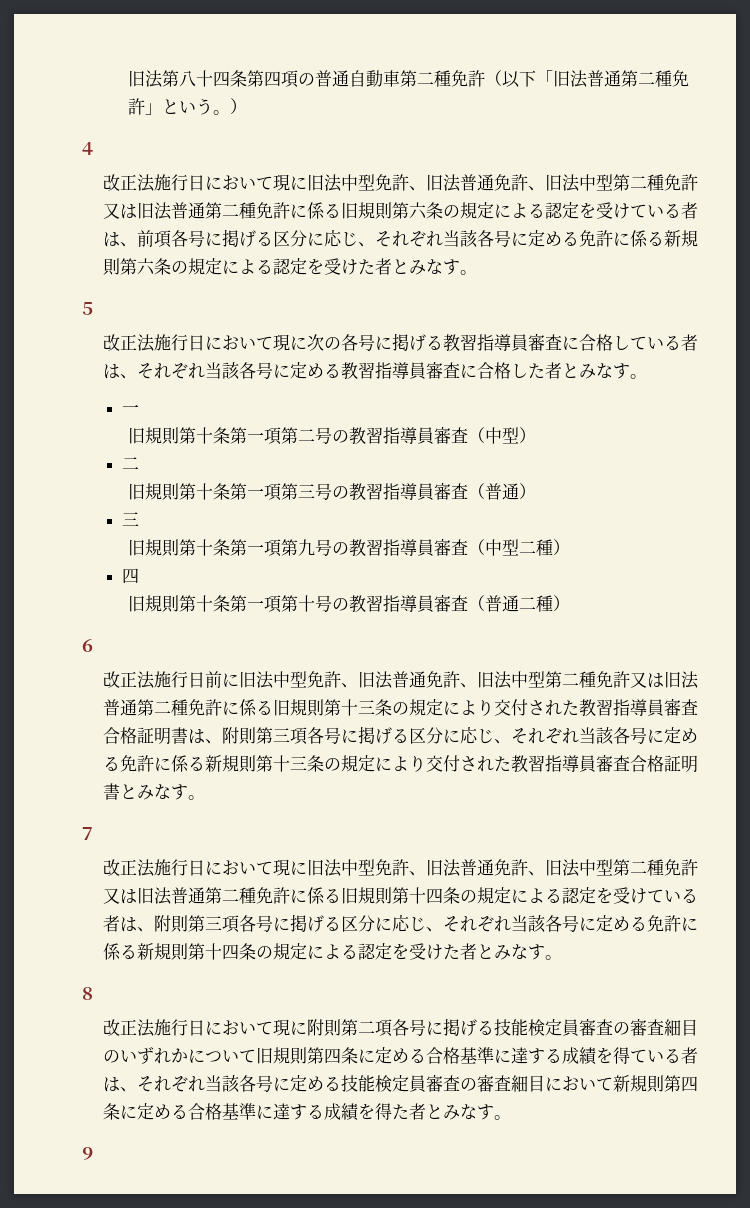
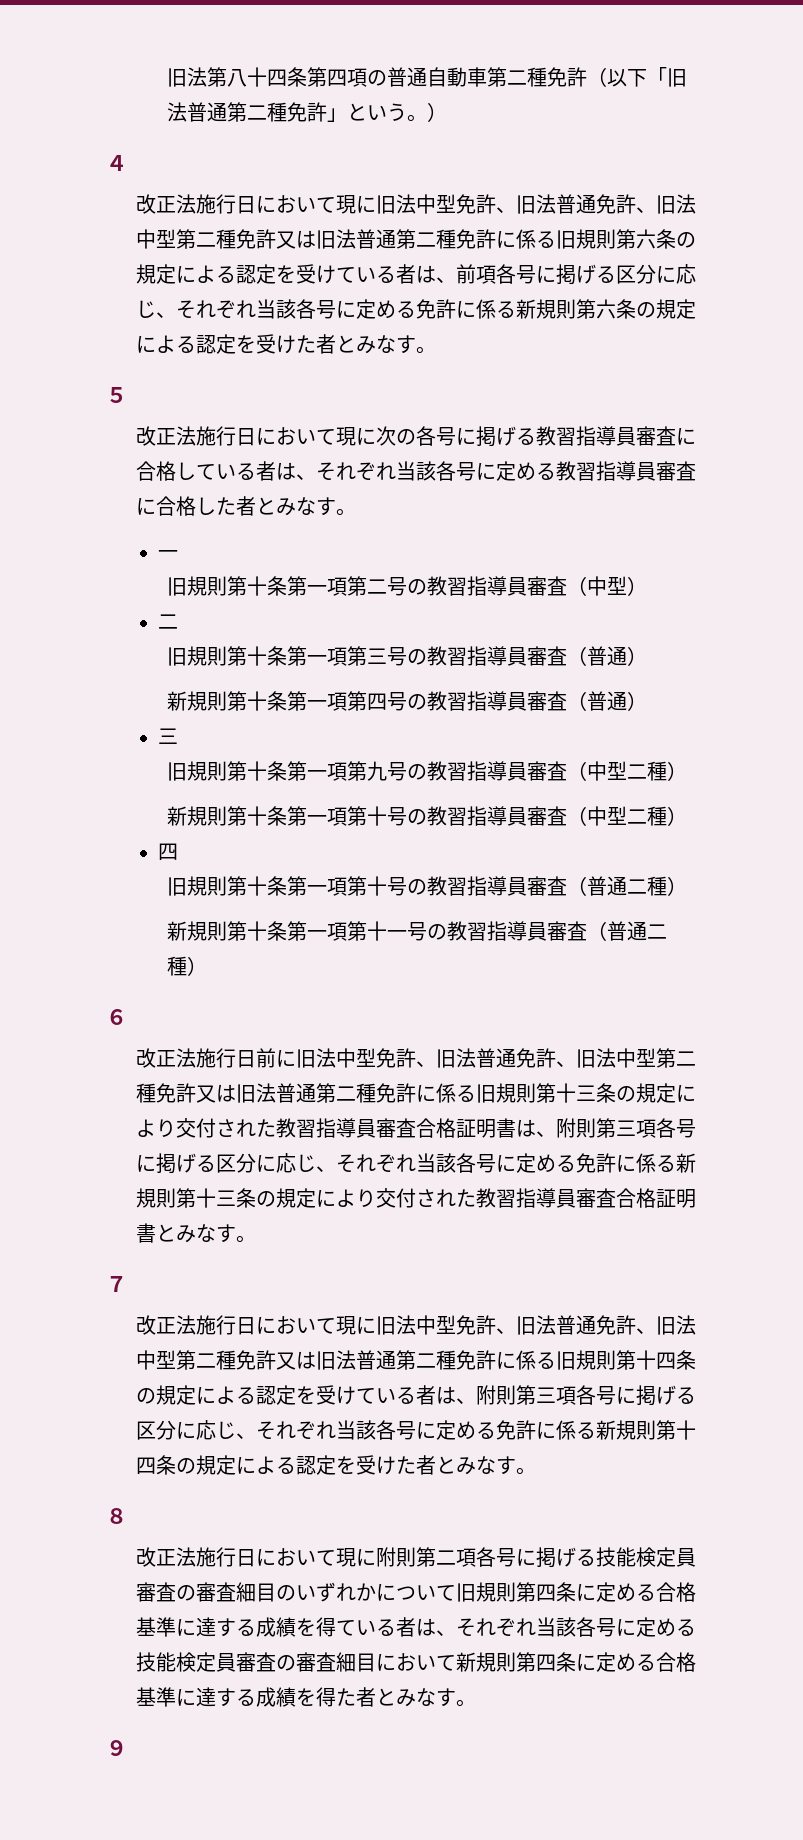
+ 新規則第十条第一項第四号の教習指導員審査（普通）
+ 新規則第十条第一項第十号の教習指導員審査（中型二種）
+ 新規則第十条第一項第十一号の教習指導員審査（普通二種）

